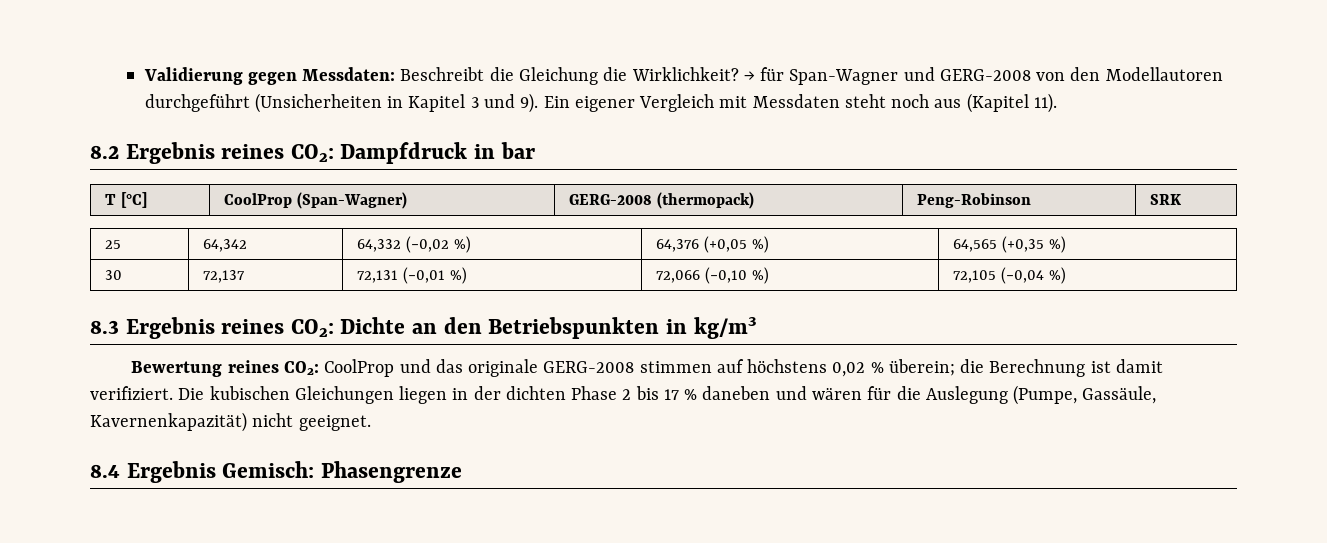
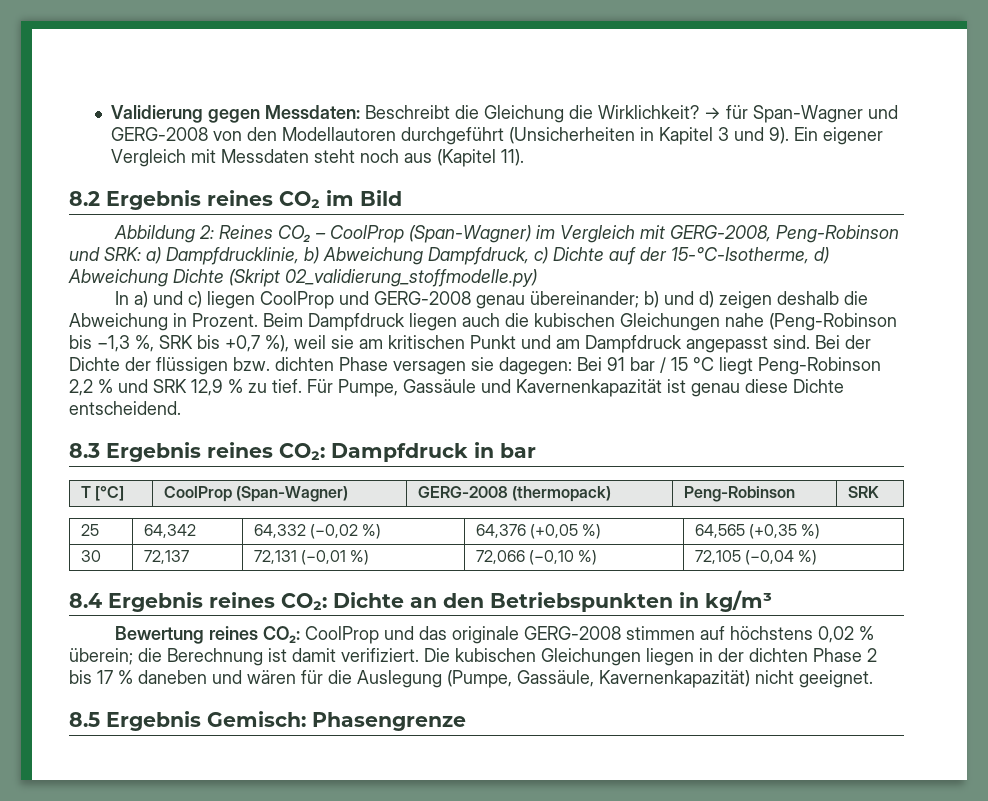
- 8.2 Ergebnis reines CO₂: Dampfdruck in bar
+ 8.2 Ergebnis reines CO₂ im Bild
+ Abbildung 2: Reines CO₂ – CoolProp (Span-Wagner) im Vergleich mit GERG-2008, Peng-Robinson und SRK: a) Dampfdrucklinie, b) Abweichung Dampfdruck, c) Dichte auf der 15-°C-Isotherme, d) Abweichung Dichte (Skript 02_validierung_stoffmodelle.py)
+ In a) und c) liegen CoolProp und GERG-2008 genau übereinander; b) und d) zeigen deshalb die Abweichung in Prozent. Beim Dampfdruck liegen auch die kubischen Gleichungen nahe (Peng-Robinson bis −1,3 %, SRK bis +0,7 %), weil sie am kritischen Punkt und am Dampfdruck angepasst sind. Bei der Dichte der flüssigen bzw. dichten Phase versagen sie dagegen: Bei 91 bar / 15 °C liegt Peng-Robinson 2,2 % und SRK 12,9 % zu tief. Für Pumpe, Gassäule und Kavernenkapazität ist genau diese Dichte entscheidend.
+ 8.3 Ergebnis reines CO₂: Dampfdruck in bar
- 8.3 Ergebnis reines CO₂: Dichte an den Betriebspunkten in kg/m³
+ 8.4 Ergebnis reines CO₂: Dichte an den Betriebspunkten in kg/m³
- 8.4 Ergebnis Gemisch: Phasengrenze
+ 8.5 Ergebnis Gemisch: Phasengrenze

